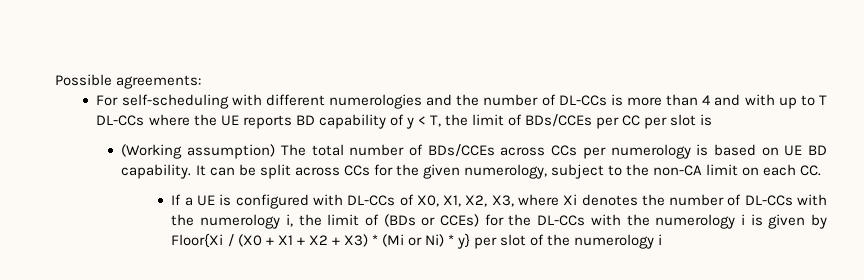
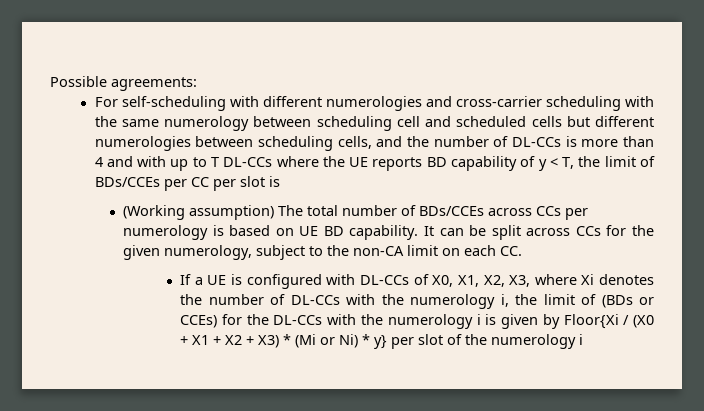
- For self-scheduling with different numerologies and the number of DL-CCs is more than 4 and with up to T DL-CCs where the UE reports BD capability of y < T, the limit of BDs/CCEs per CC per slot is
+ For self-scheduling with different numerologies and cross-carrier scheduling with the same numerology between scheduling cell and scheduled cells but different numerologies between scheduling cells, and the number of DL-CCs is more than 4 and with up to T DL-CCs where the UE reports BD capability of y < T, the limit of BDs/CCEs per CC per slot is

